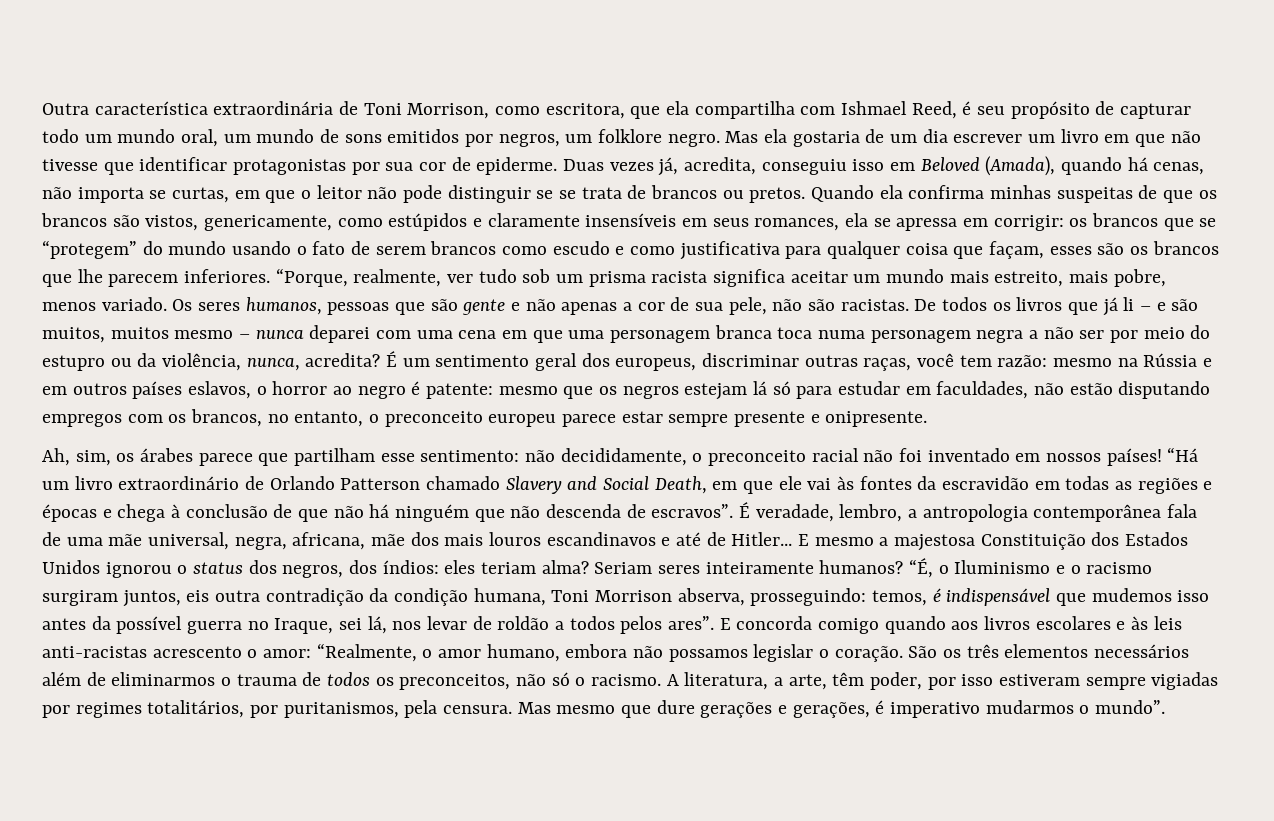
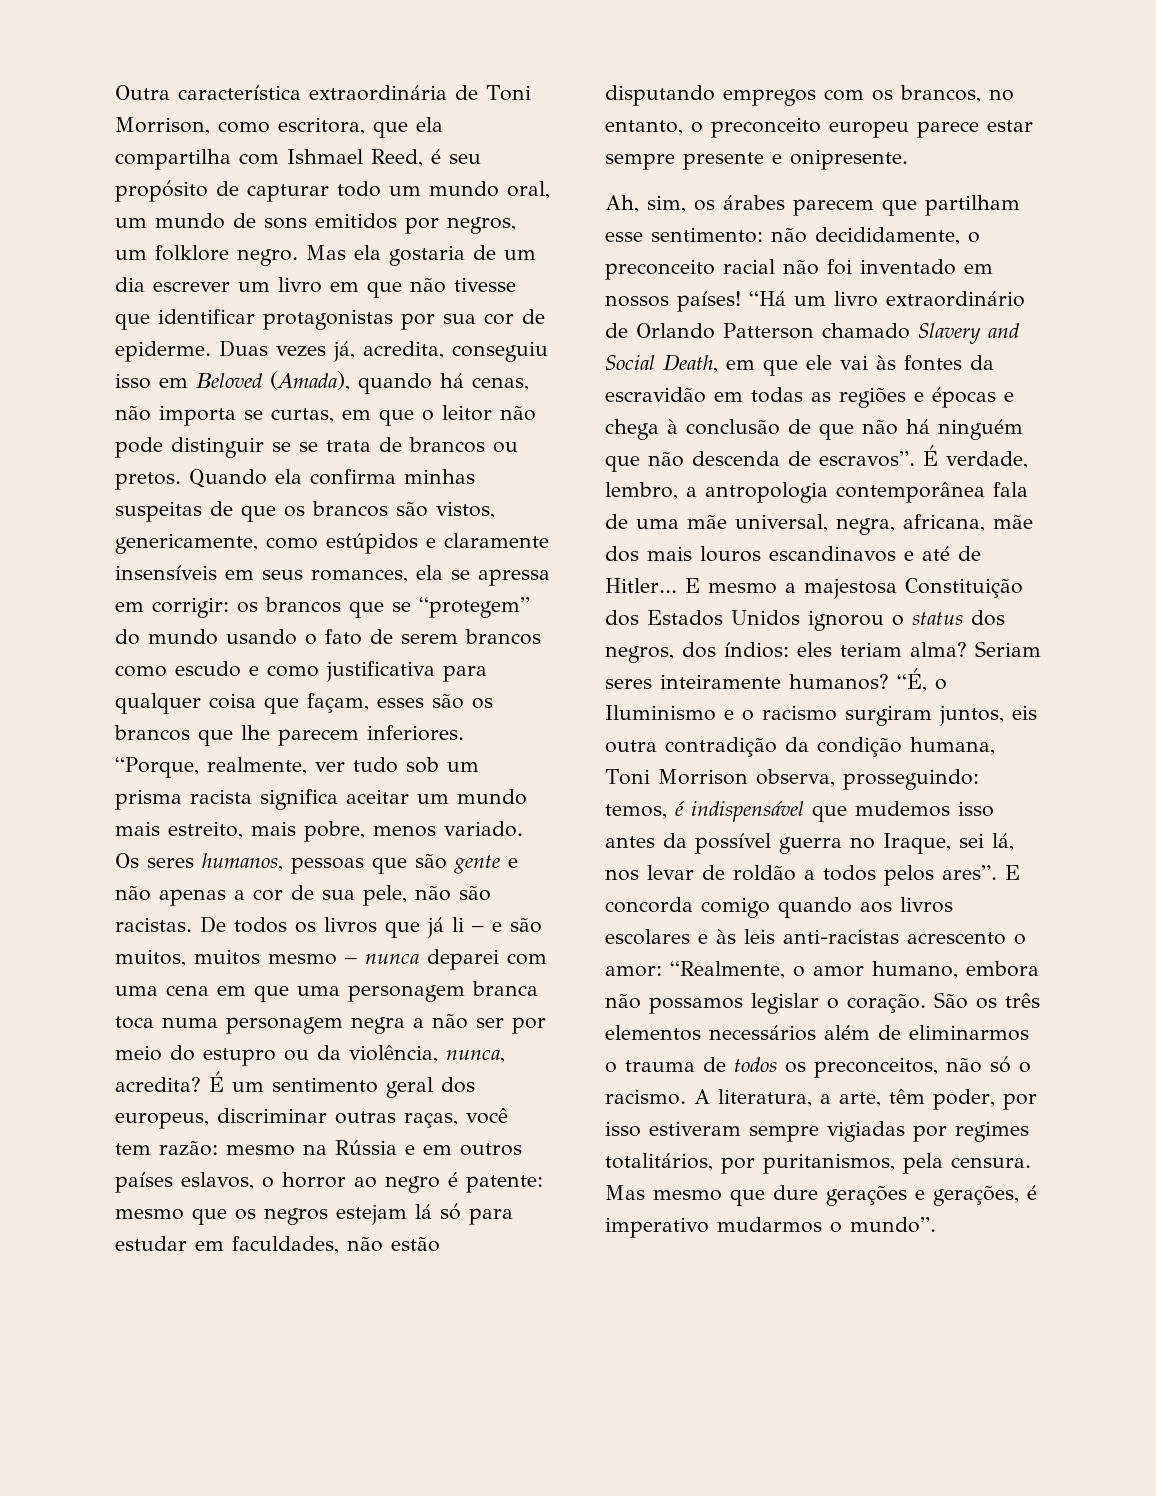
- Ah, sim, os árabes parece que partilham esse sentimento: não decididamente, o preconceito racial não foi inventado em nossos países!
+ Ah, sim, os árabes parecem que partilham esse sentimento: não decididamente, o preconceito racial não foi inventado em nossos países!
- É veradade, lembro, a antropologia contemporânea fala de uma mãe universal, negra, africana, mãe dos mais louros escandinavos e até de Hitler...
+ É verdade, lembro, a antropologia contemporânea fala de uma mãe universal, negra, africana, mãe dos mais louros escandinavos e até de Hitler...
- “É, o Iluminismo e o racismo surgiram juntos, eis outra contradição da condição humana, Toni Morrison abserva, prosseguindo: temos, é indispensável que mudemos isso antes da possível guerra no Iraque, sei lá, nos levar de roldão a todos pelos ares”.
+ “É, o Iluminismo e o racismo surgiram juntos, eis outra contradição da condição humana, Toni Morrison observa, prosseguindo: temos, é indispensável que mudemos isso antes da possível guerra no Iraque, sei lá, nos levar de roldão a todos pelos ares”.

